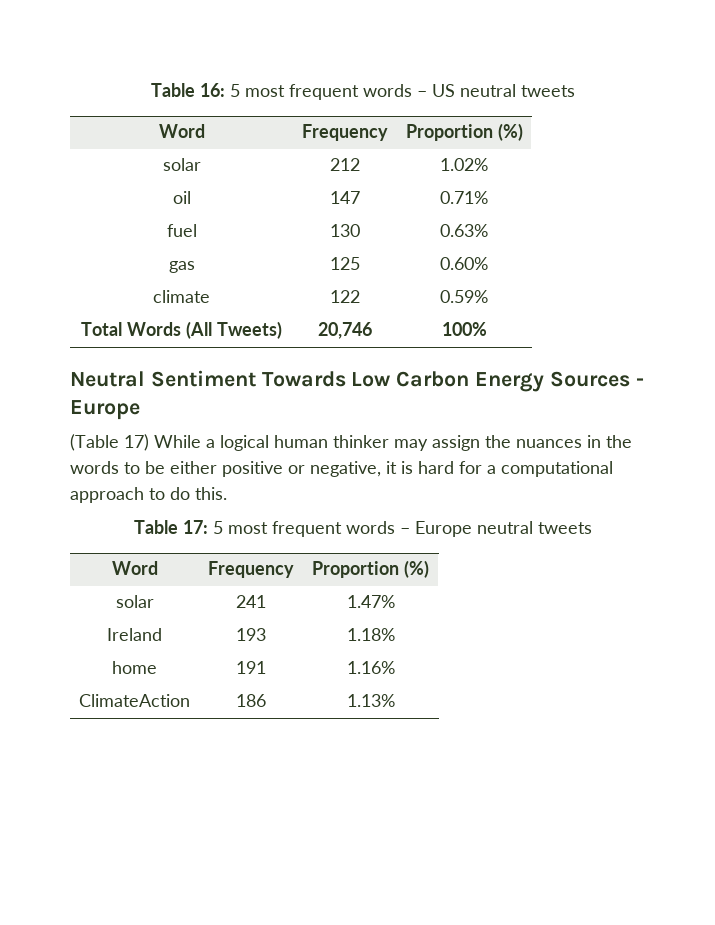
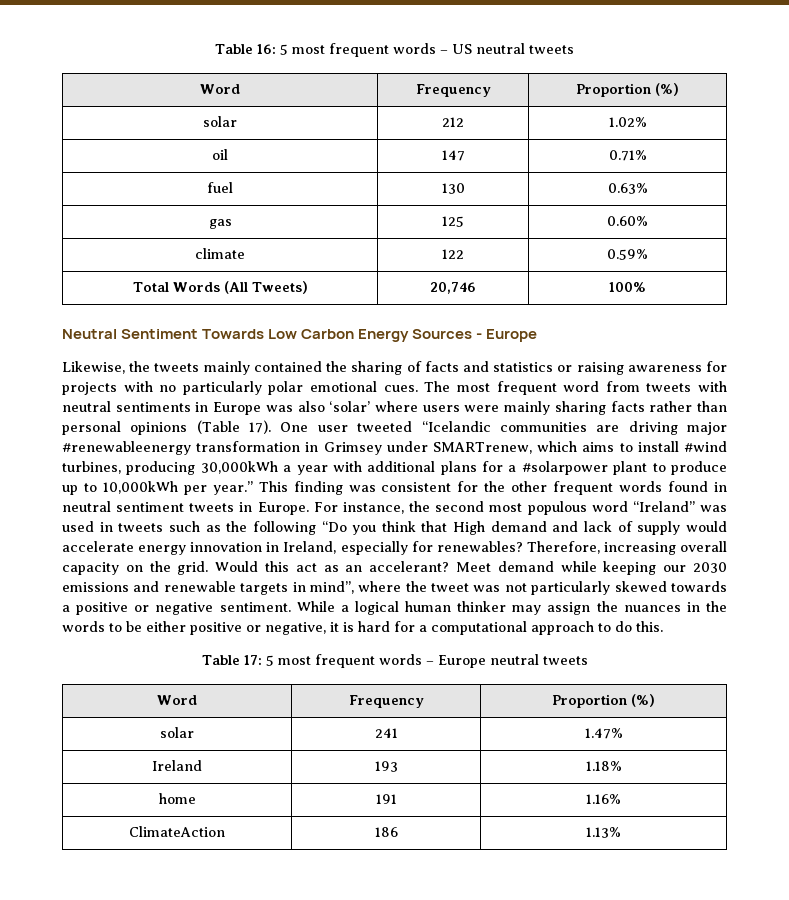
- (Table 17) While a logical human thinker may assign the nuances in the words to be either positive or negative, it is hard for a computational approach to do this.
+ Likewise, the tweets mainly contained the sharing of facts and statistics or raising awareness for projects with no particularly polar emotional cues. The most frequent word from tweets with neutral sentiments in Europe was also ‘solar’ where users were mainly sharing facts rather than personal opinions (Table 17). One user tweeted “Icelandic communities are driving major #renewableenergy transformation in Grimsey under SMARTrenew, which aims to install #wind turbines, producing 30,000kWh a year with additional plans for a #solarpower plant to produce up to 10,000kWh per year.” This finding was consistent for the other frequent words found in neutral sentiment tweets in Europe. For instance, the second most populous word “Ireland” was used in tweets such as the following “Do you think that High demand and lack of supply would accelerate energy innovation in Ireland, especially for renewables? Therefore, increasing overall capacity on the grid. Would this act as an accelerant? Meet demand while keeping our 2030 emissions and renewable targets in mind”, where the tweet was not particularly skewed towards a positive or negative sentiment. While a logical human thinker may assign the nuances in the words to be either positive or negative, it is hard for a computational approach to do this.

